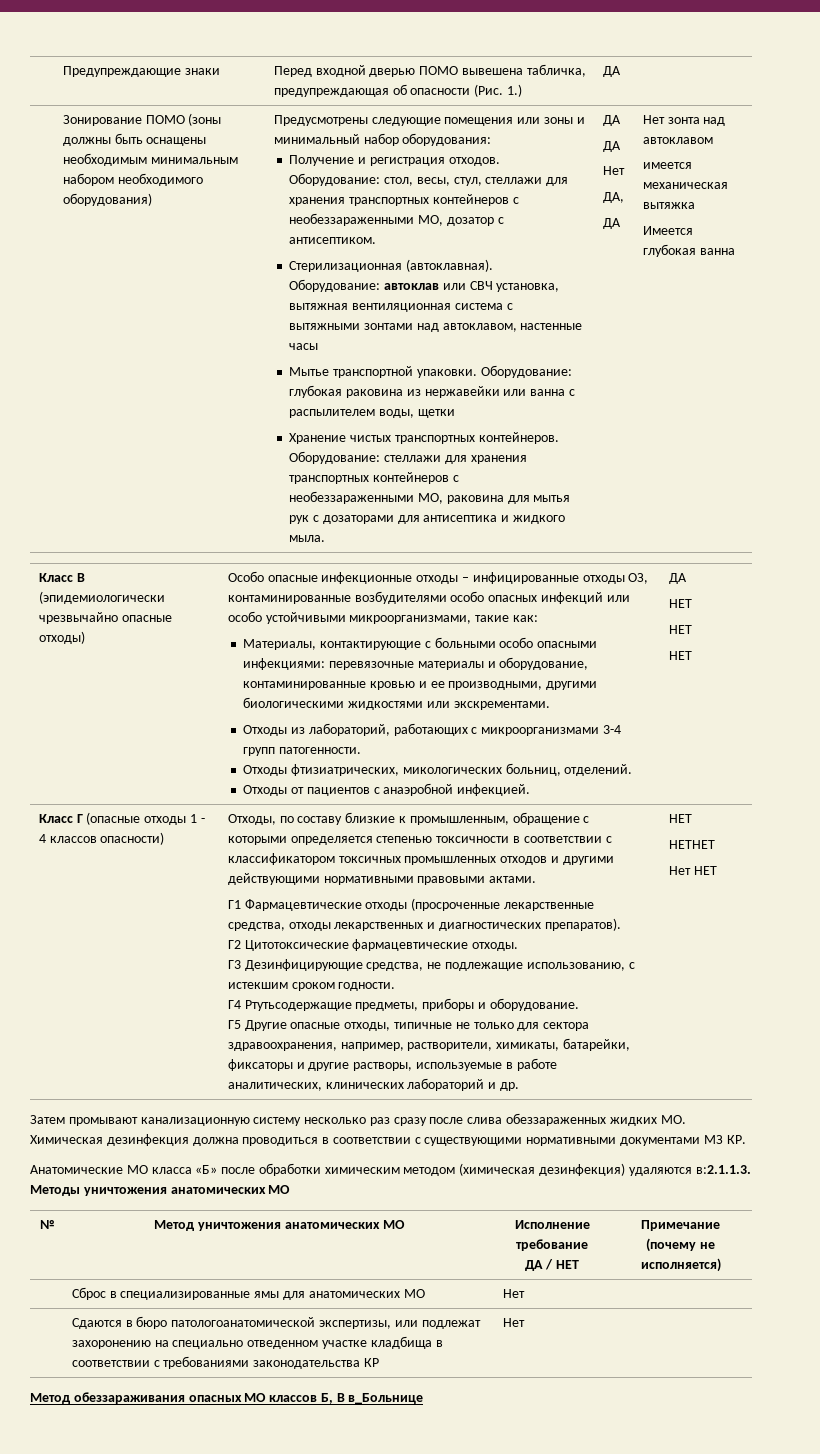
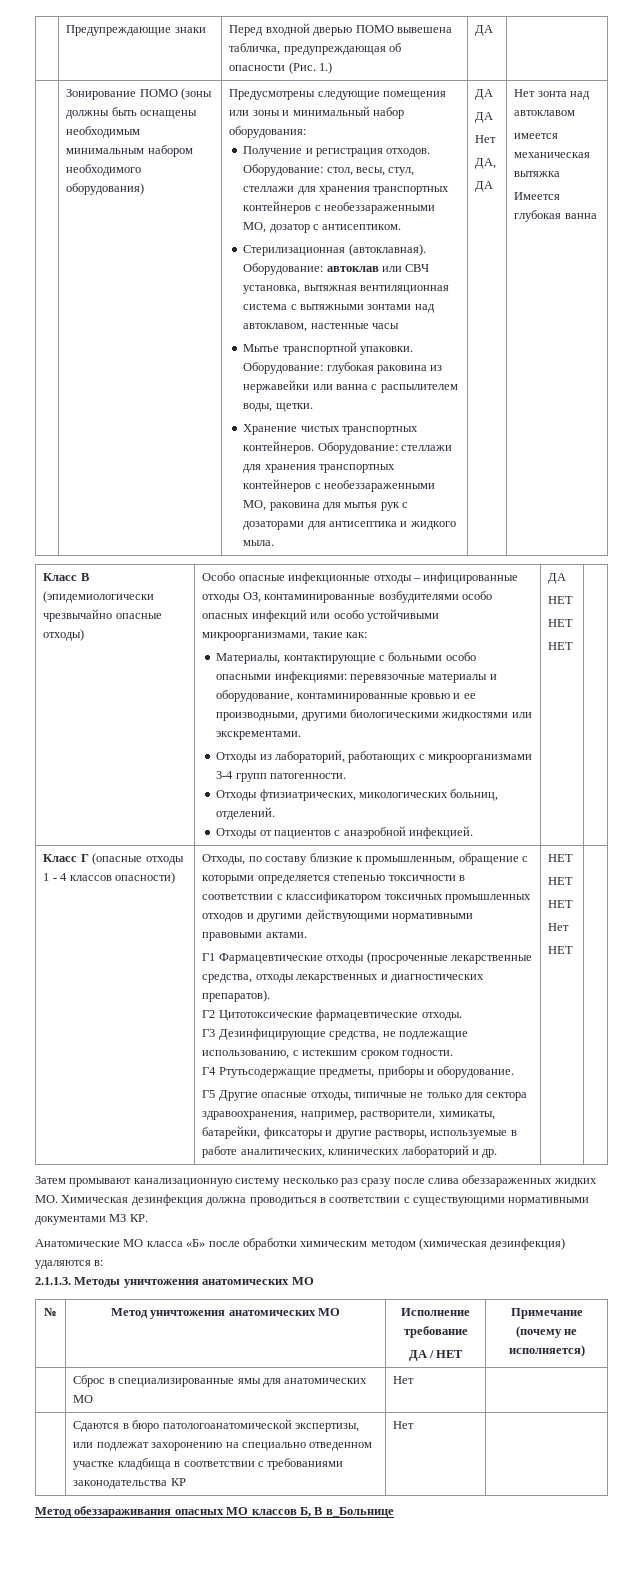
- Оборудование: глубокая раковина из нержавейки или ванна с распылителем воды, щетки
+ Оборудование: глубокая раковина из нержавейки или ванна с распылителем воды, щетки.
  Г5 Другие опасные отходы, типичные не только для сектора здравоохранения, например, растворители, химикаты, батарейки, фиксаторы и другие растворы, используемые в работе аналитических, клинических лабораторий и др. | НЕТ
- НЕТНЕТ
- Нет НЕТ
+ НЕТ
+ НЕТ
+ Нет
+ НЕТ
- Анатомические МО класса «Б» после обработки химическим методом (химическая дезинфекция) удаляются в:2.1.1.3. Методы уничтожения анатомических МО
+ Анатомические МО класса «Б» после обработки химическим методом (химическая дезинфекция) удаляются в:
+ 2.1.1.3. Методы уничтожения анатомических МО

